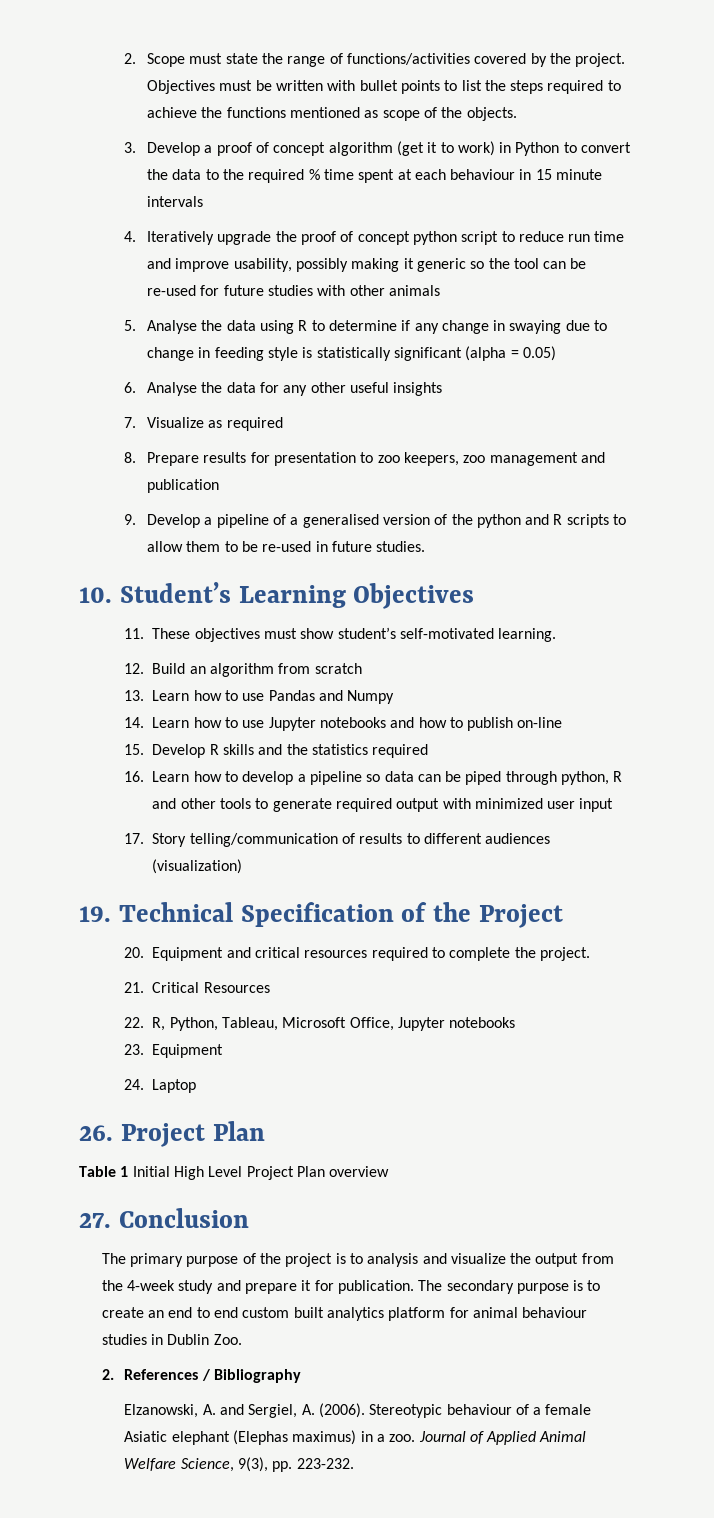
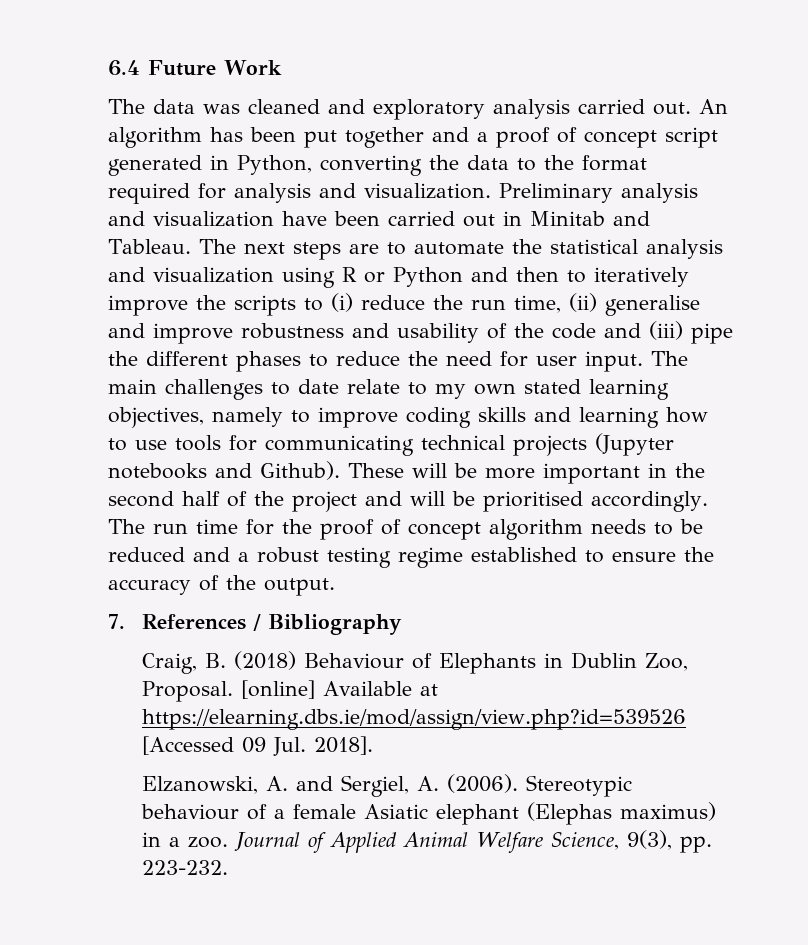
- 2. Scope must state the range of functions/activities covered by the project. Objectives must be written with bullet points to list the steps required to achieve the functions mentioned as scope of the objects.
- 3. Develop a proof of concept algorithm (get it to work) in Python to convert the data to the required % time spent at each behaviour in 15 minute intervals
- 4. Iteratively upgrade the proof of concept python script to reduce run time and improve usability, possibly making it generic so the tool can be re-used for future studies with other animals
- 5. Analyse the data using R to determine if any change in swaying due to change in feeding style is statistically significant (alpha = 0.05)
- 6. Analyse the data for any other useful insights
- 7. Visualize as required
- 8. Prepare results for presentation to zoo keepers, zoo management and publication
- 9. Develop a pipeline of a generalised version of the python and R scripts to allow them to be re-used in future studies.
- 10. Student’s Learning Objectives
- 11. These objectives must show student’s self-motivated learning.
- 12. Build an algorithm from scratch
- 13. Learn how to use Pandas and Numpy
- 14. Learn how to use Jupyter notebooks and how to publish on-line
- 15. Develop R skills and the statistics required
- 16. Learn how to develop a pipeline so data can be piped through python, R and other tools to generate required output with minimized user input
- 17. Story telling/communication of results to different audiences (visualization)
- 19. Technical Specification of the Project
- 20. Equipment and critical resources required to complete the project.
- 21. Critical Resources
- 22. R, Python, Tableau, Microsoft Office, Jupyter notebooks
- 23. Equipment
- 24. Laptop
- 26. Project Plan
- Table 1 Initial High Level Project Plan overview
- 27. Conclusion
- The primary purpose of the project is to analysis and visualize the output from the 4-week study and prepare it for publication. The secondary purpose is to create an end to end custom built analytics platform for animal behaviour studies in Dublin Zoo.
- 2. References / Bibliography
+ 6.4 Future Work
+ The data was cleaned and exploratory analysis carried out. An algorithm has been put together and a proof of concept script generated in Python, converting the data to the format required for analysis and visualization. Preliminary analysis and visualization have been carried out in Minitab and Tableau. The next steps are to automate the statistical analysis and visualization using R or Python and then to iteratively improve the scripts to (i) reduce the run time, (ii) generalise and improve robustness and usability of the code and (iii) pipe the different phases to reduce the need for user input. The main challenges to date relate to my own stated learning objectives, namely to improve coding skills and learning how to use tools for communicating technical projects (Jupyter notebooks and Github). These will be more important in the second half of the project and will be prioritised accordingly. The run time for the proof of concept algorithm needs to be reduced and a robust testing regime established to ensure the accuracy of the output.
+ 7. References / Bibliography
+ Craig, B. (2018) Behaviour of Elephants in Dublin Zoo, Proposal. [online] Available at https://elearning.dbs.ie/mod/assign/view.php?id=539526 [Accessed 09 Jul. 2018].

